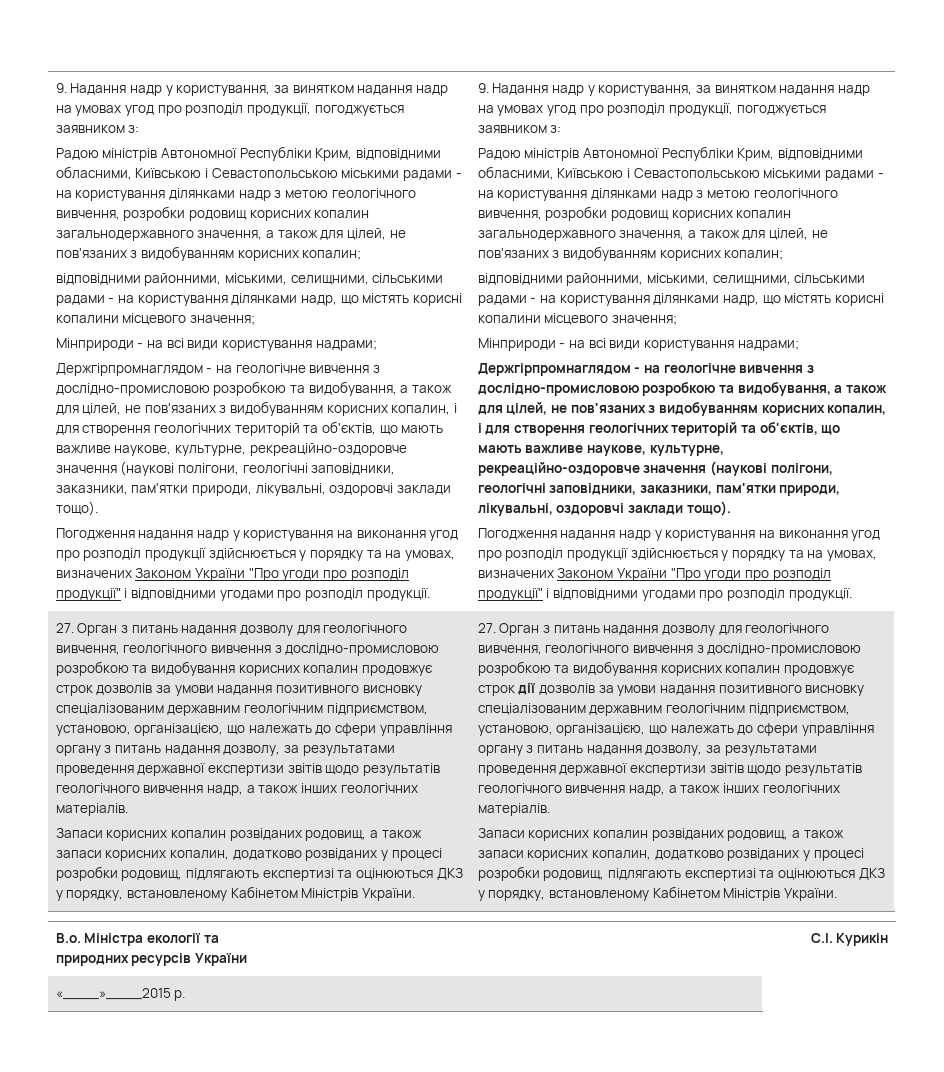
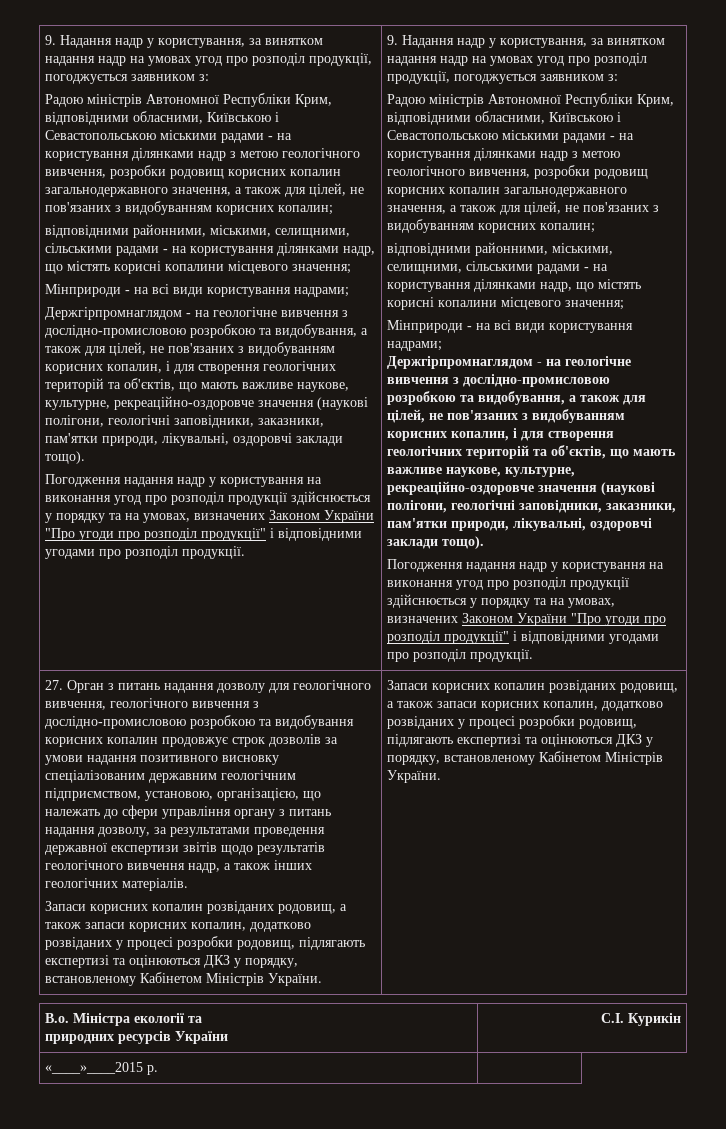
- 27. Орган з питань надання дозволу для геологічного вивчення, геологічного вивчення з дослідно-промисловою розробкою та видобування корисних копалин продовжує строк дії дозволів за умови надання позитивного висновку спеціалізованим державним геологічним підприємством, установою, організацією, що належать до сфери управління органу з питань надання дозволу, за результатами проведення державної експертизи звітів щодо результатів геологічного вивчення надр, а також інших геологічних матеріалів.

